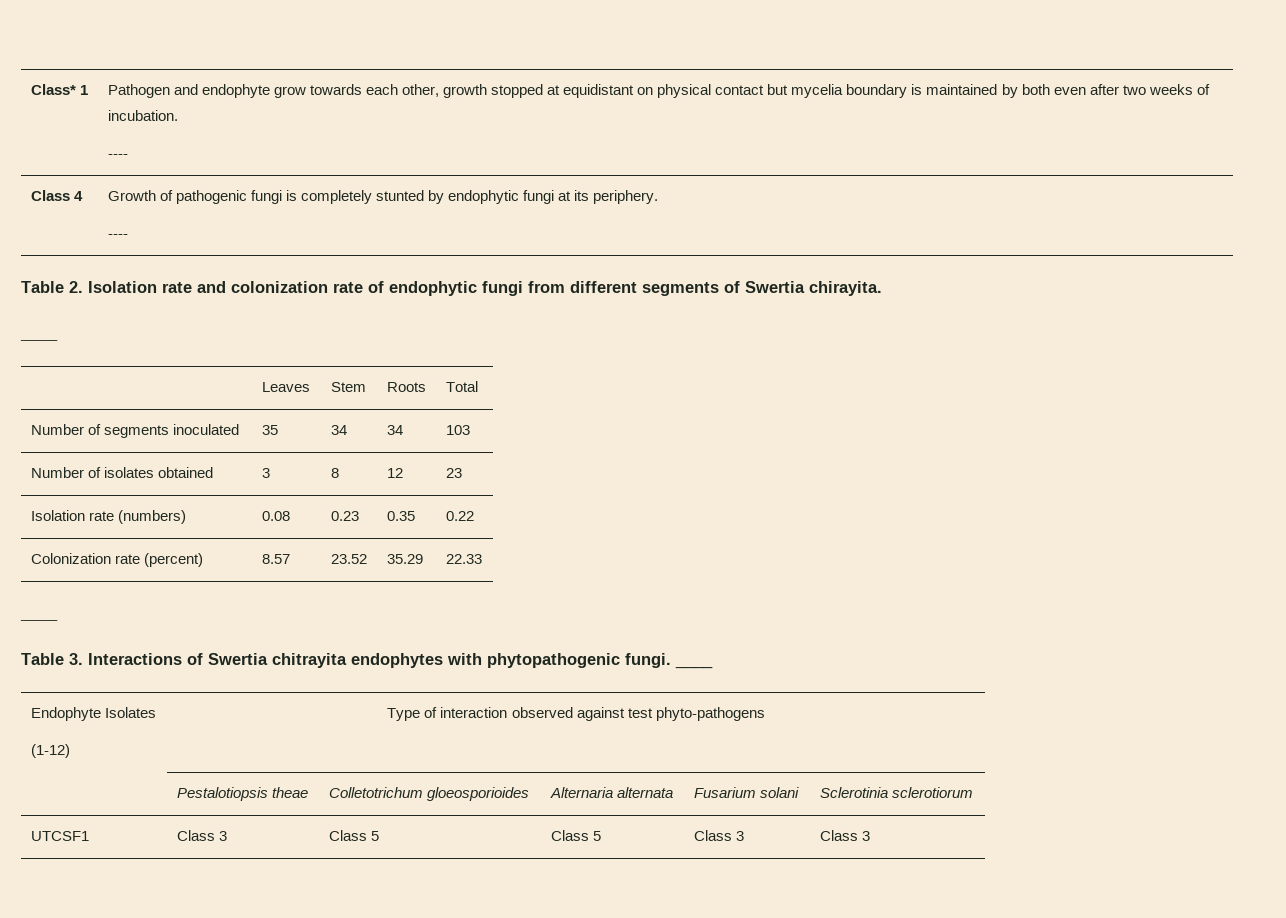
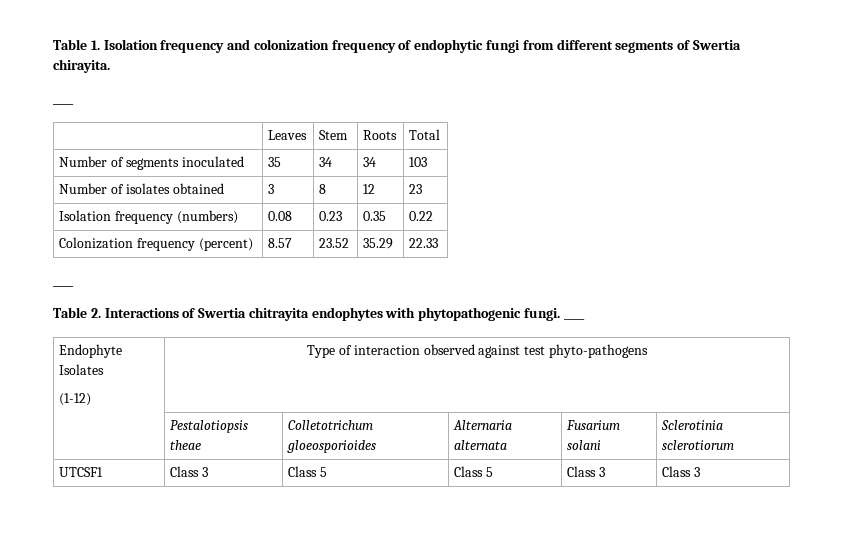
- Class* 1 | Pathogen and endophyte grow towards each other, growth stopped at equidistant on physical contact but mycelia boundary is maintained by both even after two weeks of incubation.
- ----
- Class 4 | Growth of pathogenic fungi is completely stunted by endophytic fungi at its periphery.
- ----
- Table 2. Isolation rate and colonization rate of endophytic fungi from different segments of Swertia chirayita.
+ Table 1. Isolation frequency and colonization frequency of endophytic fungi from different segments of Swertia chirayita.
- Isolation rate (numbers) | 0.08 | 0.23 | 0.35 | 0.22
+ Isolation frequency (numbers) | 0.08 | 0.23 | 0.35 | 0.22
- Colonization rate (percent) | 8.57 | 23.52 | 35.29 | 22.33
+ Colonization frequency (percent) | 8.57 | 23.52 | 35.29 | 22.33
- Table 3. Interactions of Swertia chitrayita endophytes with phytopathogenic fungi.
+ Table 2. Interactions of Swertia chitrayita endophytes with phytopathogenic fungi.

